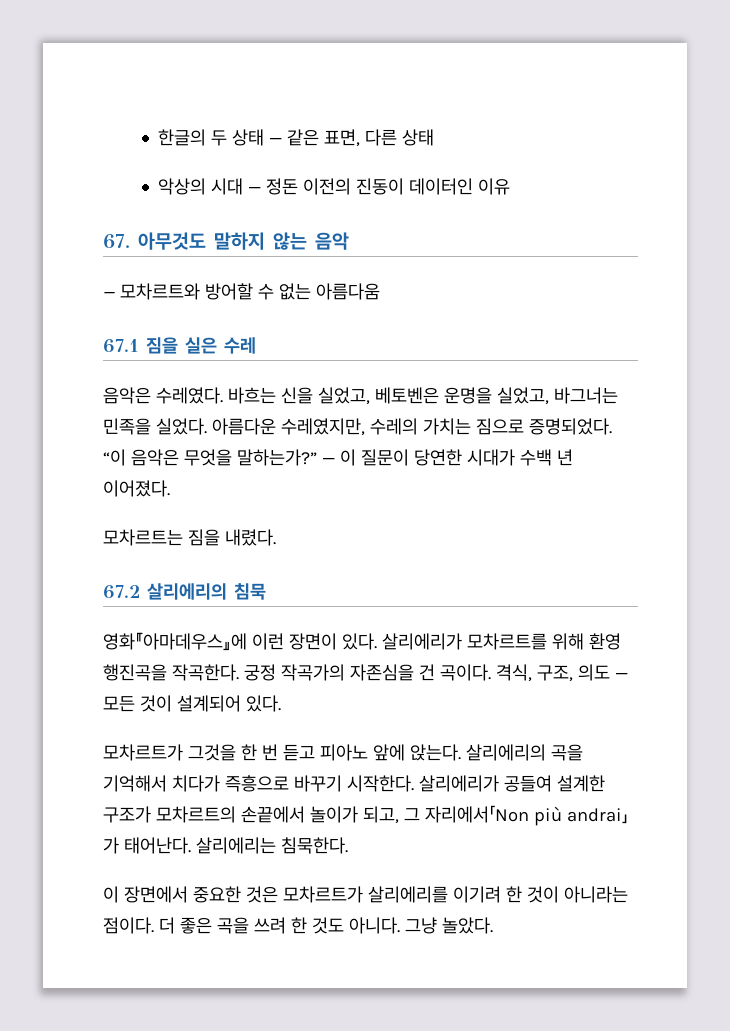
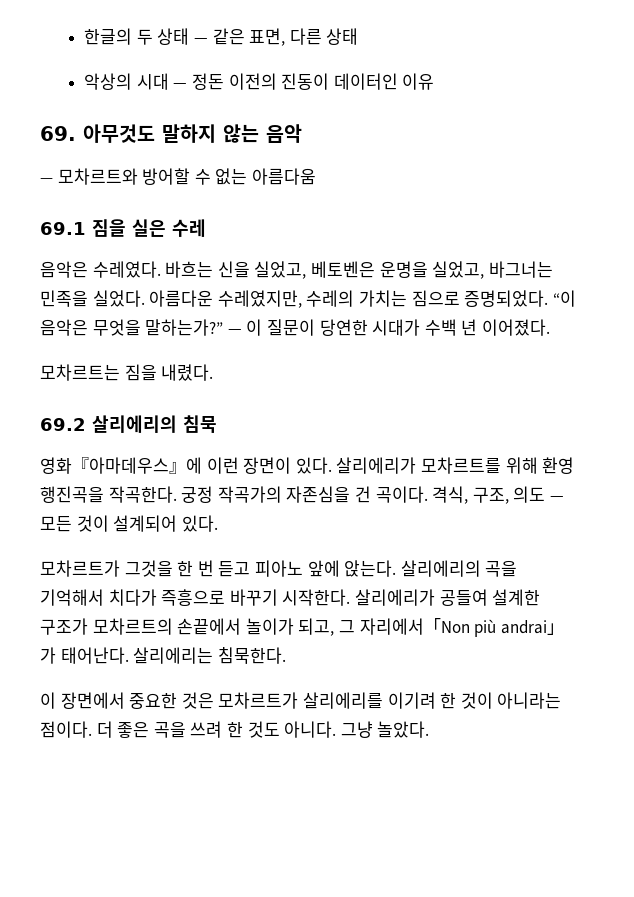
- 67. 아무것도 말하지 않는 음악
+ 69. 아무것도 말하지 않는 음악
- 67.1 짐을 실은 수레
+ 69.1 짐을 실은 수레
- 67.2 살리에리의 침묵
+ 69.2 살리에리의 침묵

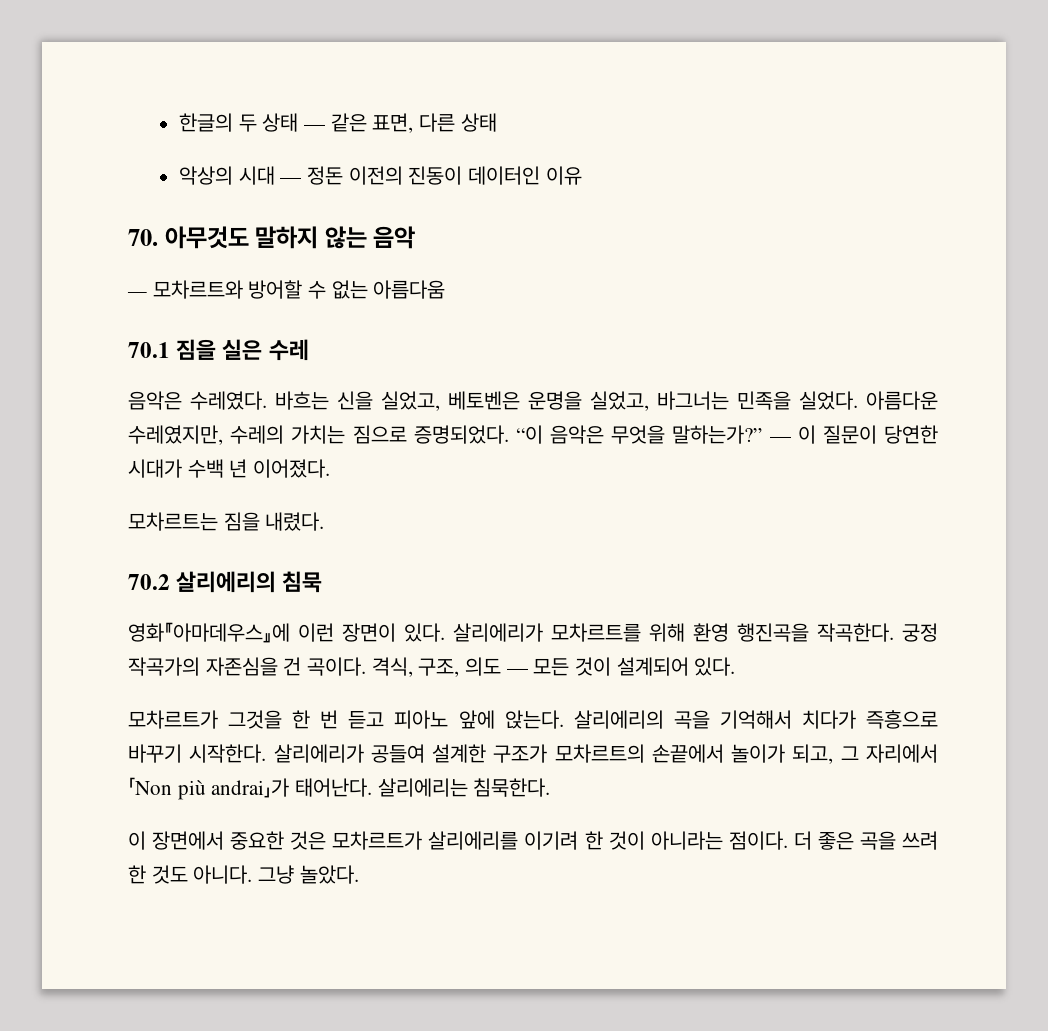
- 69. 아무것도 말하지 않는 음악
+ 70. 아무것도 말하지 않는 음악
- 69.1 짐을 실은 수레
+ 70.1 짐을 실은 수레
- 69.2 살리에리의 침묵
+ 70.2 살리에리의 침묵

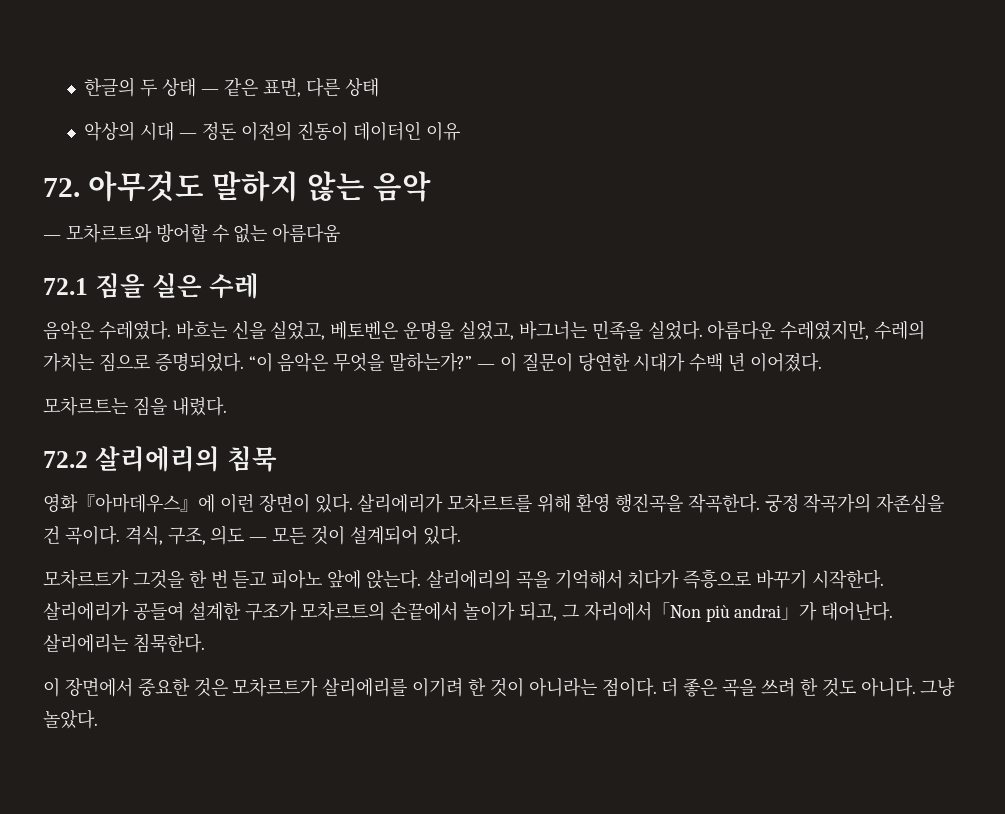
- 70. 아무것도 말하지 않는 음악
+ 72. 아무것도 말하지 않는 음악
- 70.1 짐을 실은 수레
+ 72.1 짐을 실은 수레
- 70.2 살리에리의 침묵
+ 72.2 살리에리의 침묵

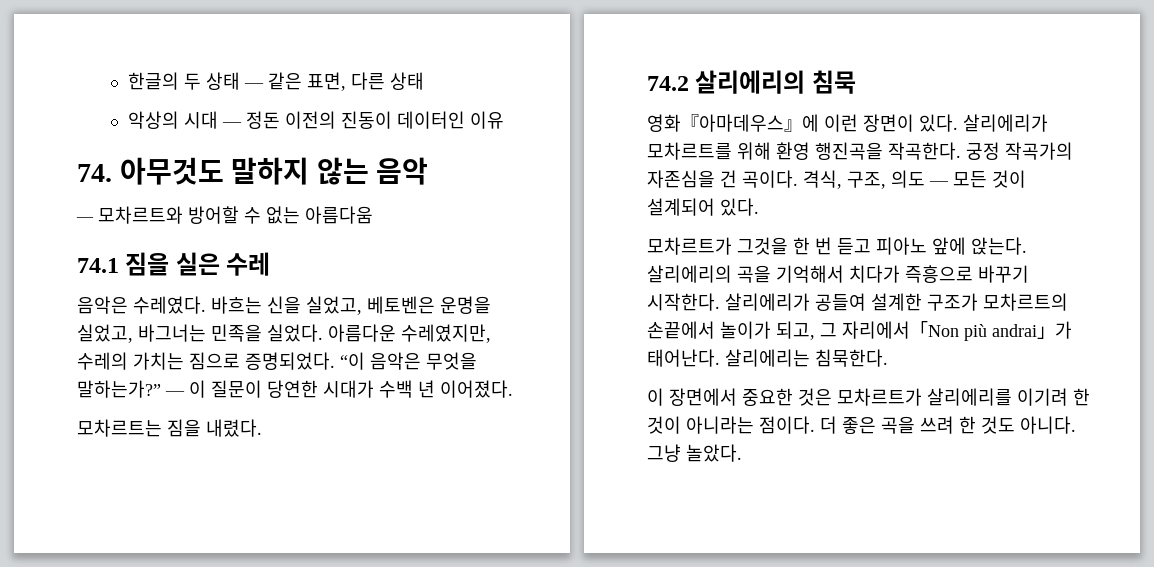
- 72. 아무것도 말하지 않는 음악
+ 74. 아무것도 말하지 않는 음악
- 72.1 짐을 실은 수레
+ 74.1 짐을 실은 수레
- 72.2 살리에리의 침묵
+ 74.2 살리에리의 침묵

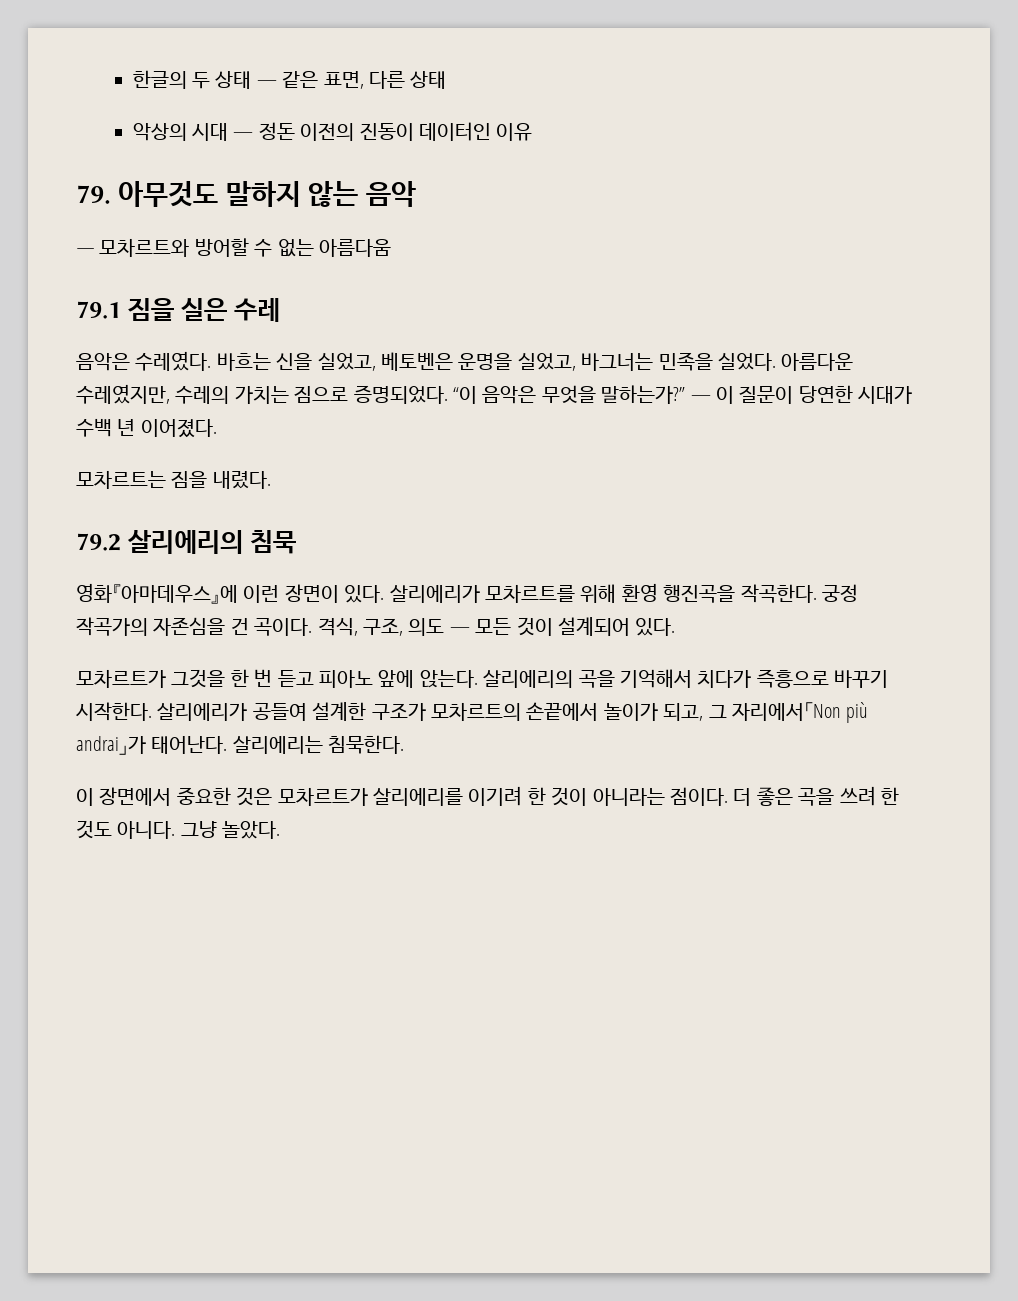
- 74. 아무것도 말하지 않는 음악
+ 79. 아무것도 말하지 않는 음악
- 74.1 짐을 실은 수레
+ 79.1 짐을 실은 수레
- 74.2 살리에리의 침묵
+ 79.2 살리에리의 침묵

